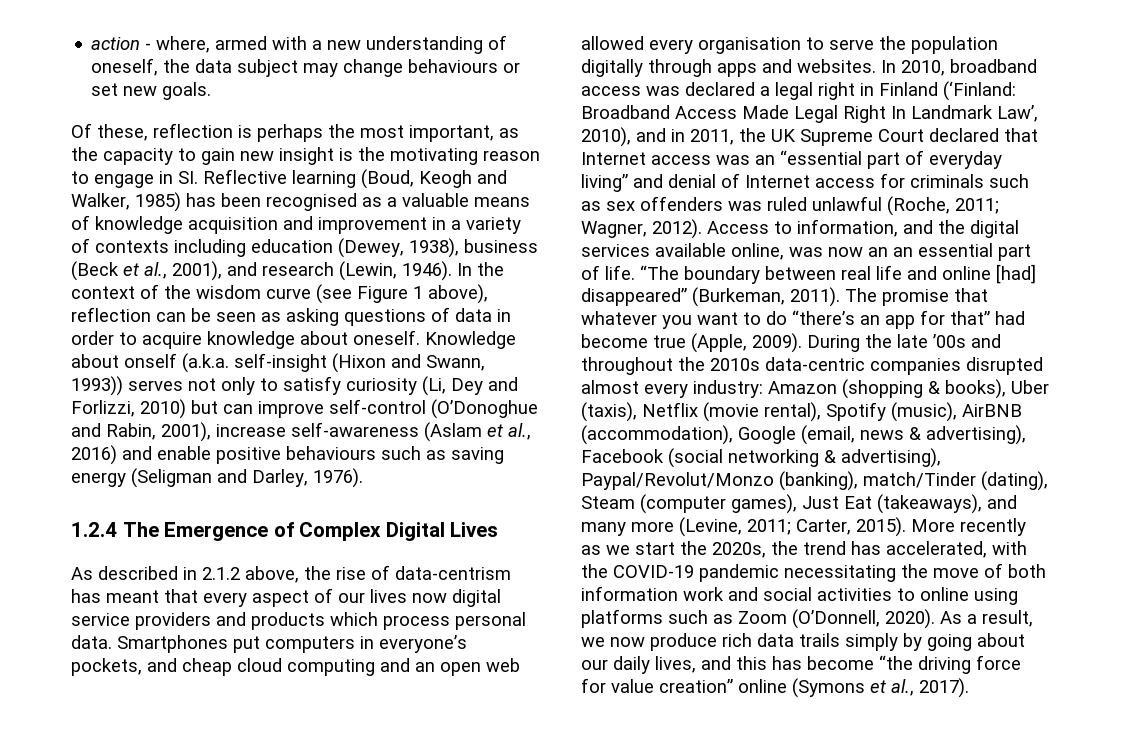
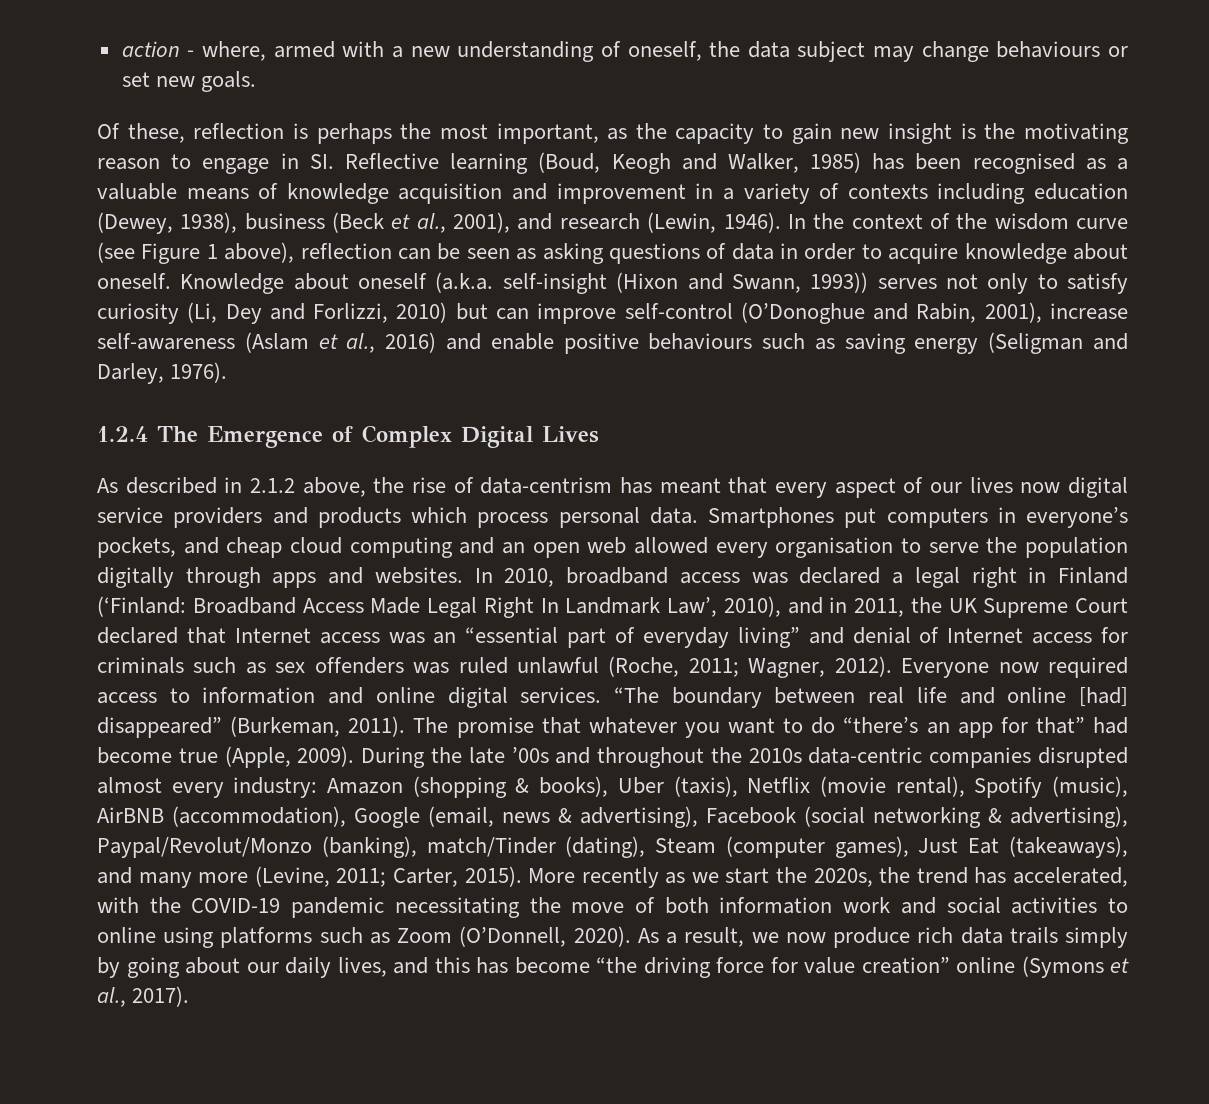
- Knowledge about onself (a.k.a. self-insight (Hixon and Swann, 1993)) serves not only to satisfy curiosity (Li, Dey and Forlizzi, 2010) but can improve self-control (O’Donoghue and Rabin, 2001), increase self-awareness (Aslam et al., 2016) and enable positive behaviours such as saving energy (Seligman and Darley, 1976).
+ Knowledge about oneself (a.k.a. self-insight (Hixon and Swann, 1993)) serves not only to satisfy curiosity (Li, Dey and Forlizzi, 2010) but can improve self-control (O’Donoghue and Rabin, 2001), increase self-awareness (Aslam et al., 2016) and enable positive behaviours such as saving energy (Seligman and Darley, 1976).
- Access to information, and the digital services available online, was now an an essential part of life.
+ Everyone now required access to information and online digital services.

